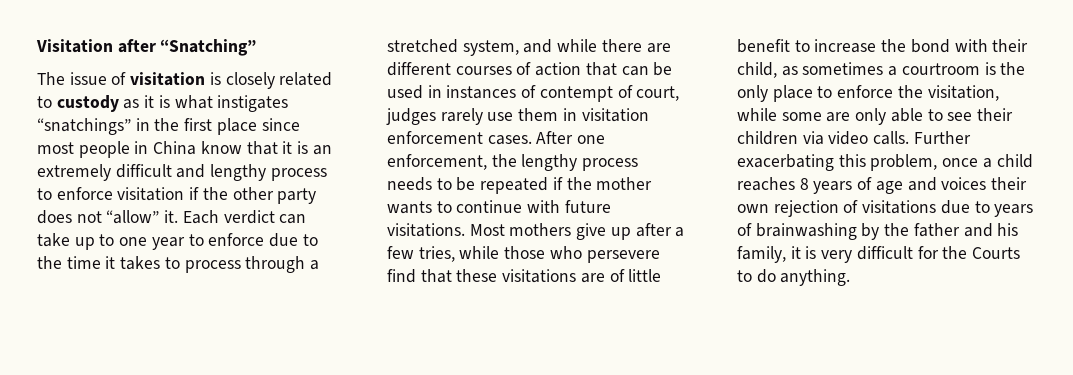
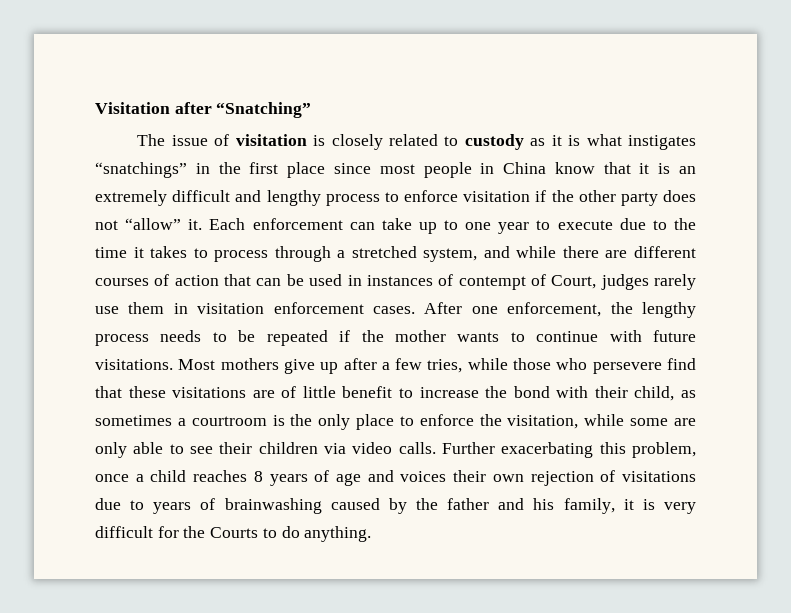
- Each verdict can take up to one year to enforce due to the time it takes to process through a stretched system, and while there are different courses of action that can be used in instances of contempt of court, judges rarely use them in visitation enforcement cases.
+ Each enforcement can take up to one year to execute due to the time it takes to process through a stretched system, and while there are different courses of action that can be used in instances of contempt of Court, judges rarely use them in visitation enforcement cases.
- Further exacerbating this problem, once a child reaches 8 years of age and voices their own rejection of visitations due to years of brainwashing by the father and his family, it is very difficult for the Courts to do anything.
+ Further exacerbating this problem, once a child reaches 8 years of age and voices their own rejection of visitations due to years of brainwashing caused by the father and his family, it is very difficult for the Courts to do anything.

